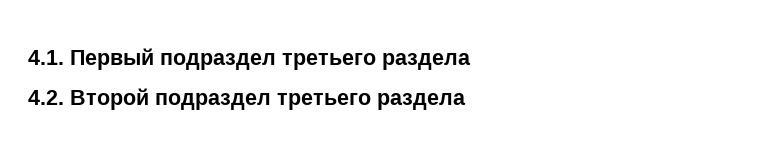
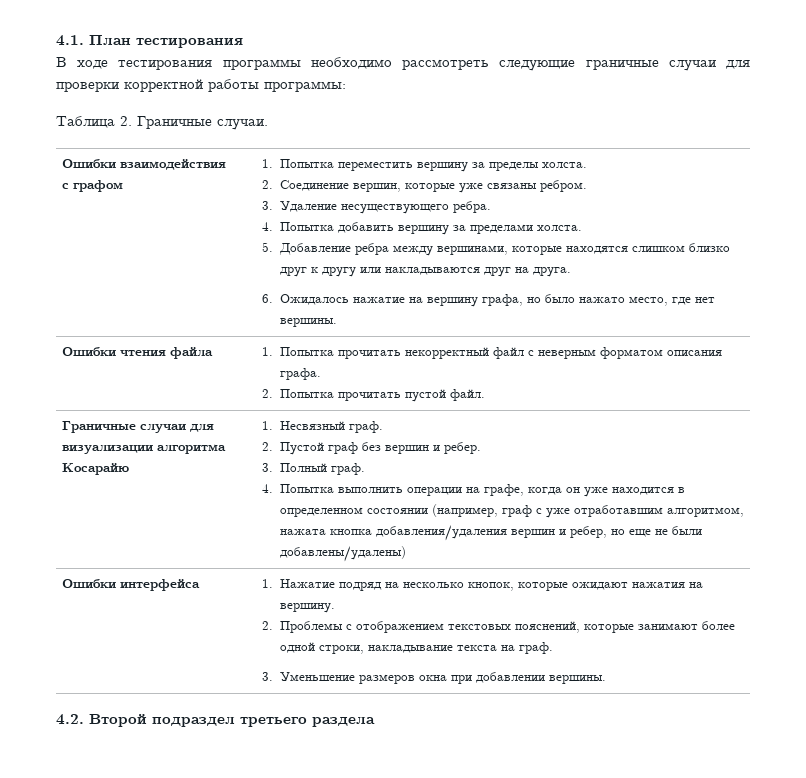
- 4.1. Первый подраздел третьего раздела
+ 4.1. План тестирования
+ В ходе тестирования программы необходимо рассмотреть следующие граничные случаи для проверки корректной работы программы:
+ Таблица 2. Граничные случаи.
+ Ошибки взаимодействия с графом | 1. Попытка переместить вершину за пределы холста.
+ 2. Соединение вершин, которые уже связаны ребром.
+ 3. Удаление несуществующего ребра.
+ 4. Попытка добавить вершину за пределами холста.
+ 5. Добавление ребра между вершинами, которые находятся слишком близко друг к другу или накладываются друг на друга.
+ 6. Ожидалось нажатие на вершину графа, но было нажато место, где нет вершины.
+ Ошибки чтения файла | 1. Попытка прочитать некорректный файл с неверным форматом описания графа.
+ 2. Попытка прочитать пустой файл.
+ Граничные случаи для визуализации алгоритма Косарайю | 1. Несвязный граф.
+ 2. Пустой граф без вершин и ребер.
+ 3. Полный граф.
+ 4. Попытка выполнить операции на графе, когда он уже находится в определенном состоянии (например, граф с уже отработавшим алгоритмом, нажата кнопка добавления/удаления вершин и ребер, но еще не были добавлены/удалены)
+ Ошибки интерфейса | 1. Нажатие подряд на несколько кнопок, которые ожидают нажатия на вершину.
+ 2. Проблемы с отображением текстовых пояснений, которые занимают более одной строки, накладывание текста на граф.
+ 3. Уменьшение размеров окна при добавлении вершины.

